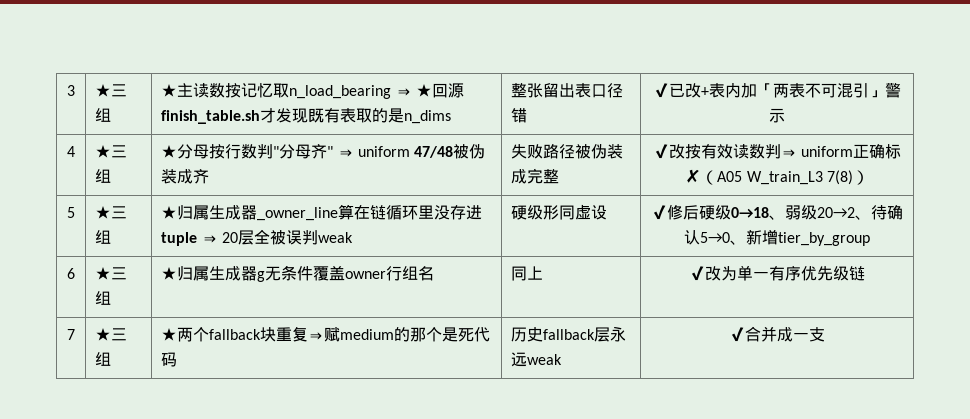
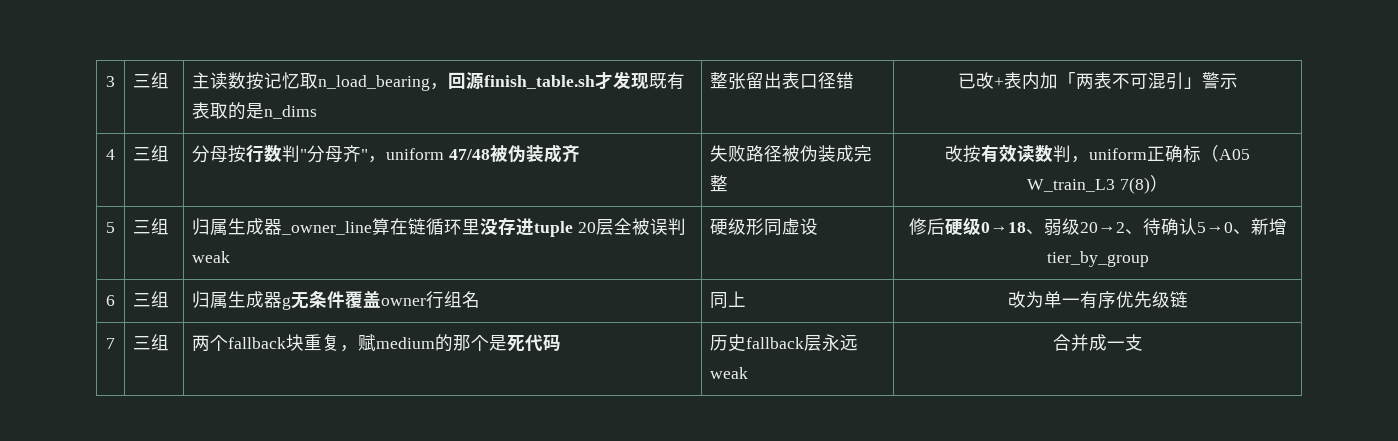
- 3 | ★三组 | ★主读数按记忆取n_load_bearing ⇒ ★回源finish_table.sh才发现既有表取的是n_dims | 整张留出表口径错 | ✔已改+表内加「两表不可混引」警示
+ 3 | 三组 | 主读数按记忆取n_load_bearing，回源finish_table.sh才发现既有表取的是n_dims | 整张留出表口径错 | 已改+表内加「两表不可混引」警示
- 4 | ★三组 | ★分母按行数判"分母齐" ⇒ uniform 47/48被伪装成齐 | 失败路径被伪装成完整 | ✔改按有效读数判⇒ uniform正确标✘（A05 W_train_L3 7(8)）
+ 4 | 三组 | 分母按行数判"分母齐"，uniform 47/48被伪装成齐 | 失败路径被伪装成完整 | 改按有效读数判，uniform正确标（A05 W_train_L3 7(8)）
- 5 | ★三组 | ★归属生成器_owner_line算在链循环里没存进tuple ⇒ 20层全被误判weak | 硬级形同虚设 | ✔修后硬级0→18、弱级20→2、待确认5→0、新增tier_by_group
+ 5 | 三组 | 归属生成器_owner_line算在链循环里没存进tuple 20层全被误判weak | 硬级形同虚设 | 修后硬级0→18、弱级20→2、待确认5→0、新增tier_by_group
- 6 | ★三组 | ★归属生成器g无条件覆盖owner行组名 | 同上 | ✔改为单一有序优先级链
+ 6 | 三组 | 归属生成器g无条件覆盖owner行组名 | 同上 | 改为单一有序优先级链
- 7 | ★三组 | ★两个fallback块重复⇒赋medium的那个是死代码 | 历史fallback层永远weak | ✔合并成一支
+ 7 | 三组 | 两个fallback块重复，赋medium的那个是死代码 | 历史fallback层永远weak | 合并成一支

